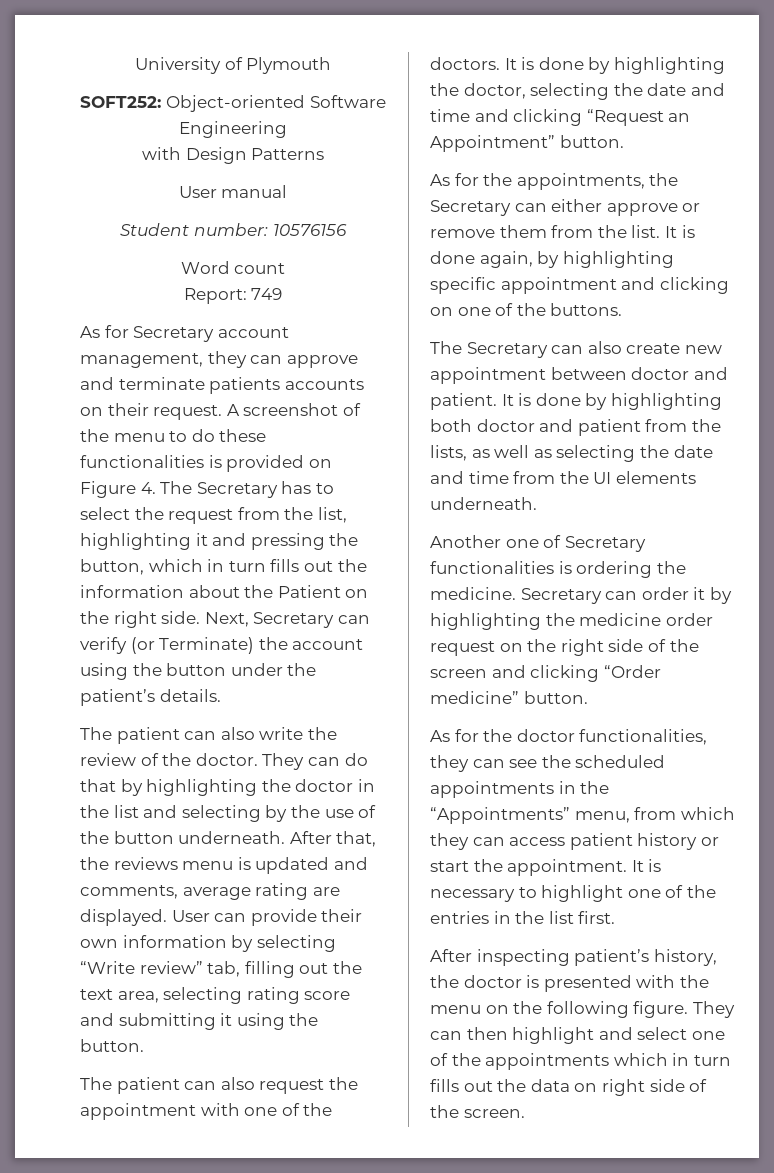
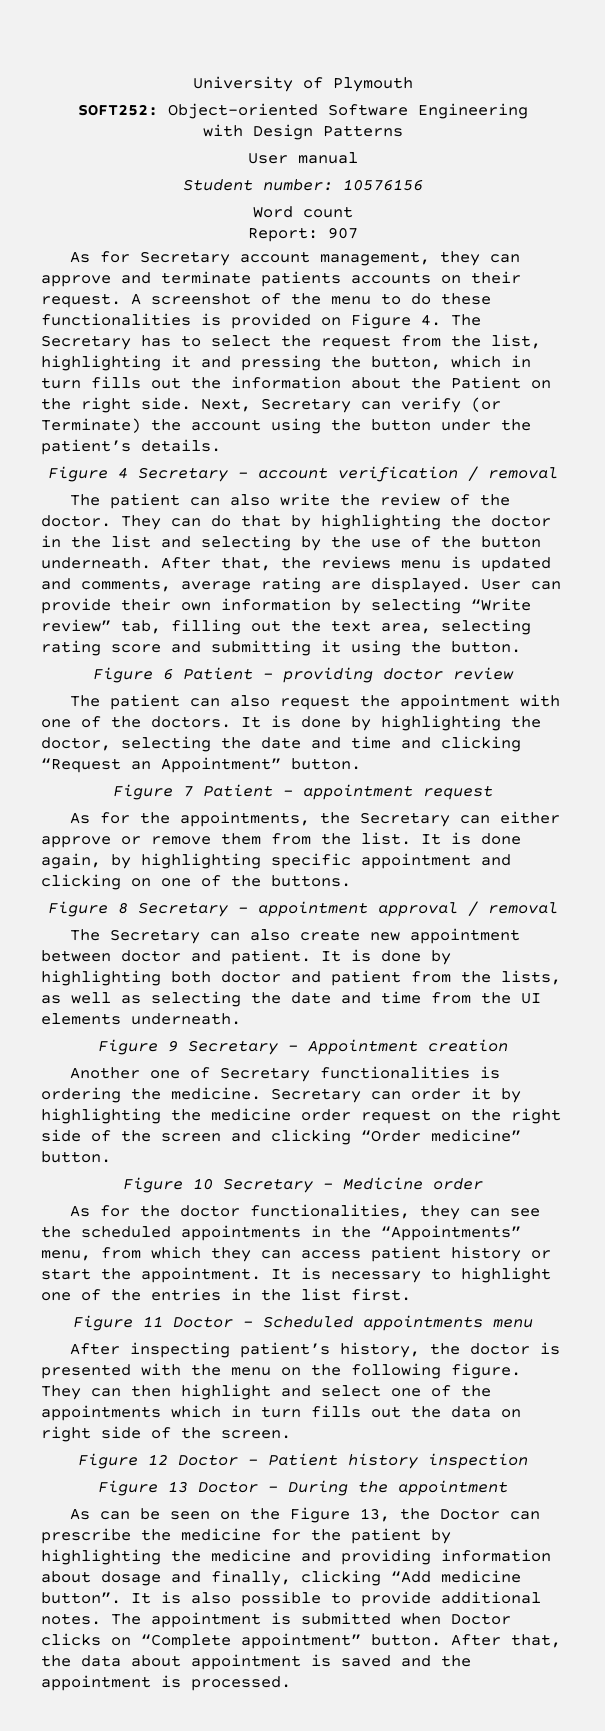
- Report: 749
+ Report: 907
+ Figure 4 Secretary - account verification / removal
+ Figure 6 Patient - providing doctor review
+ Figure 7 Patient - appointment request
+ Figure 8 Secretary - appointment approval / removal
+ Figure 9 Secretary - Appointment creation
+ Figure 10 Secretary - Medicine order
+ Figure 11 Doctor - Scheduled appointments menu
+ Figure 12 Doctor - Patient history inspection
+ Figure 13 Doctor - During the appointment
+ As can be seen on the Figure 13, the Doctor can prescribe the medicine for the patient by highlighting the medicine and providing information about dosage and finally, clicking “Add medicine button”. It is also possible to provide additional notes. The appointment is submitted when Doctor clicks on “Complete appointment” button. After that, the data about appointment is saved and the appointment is processed.

